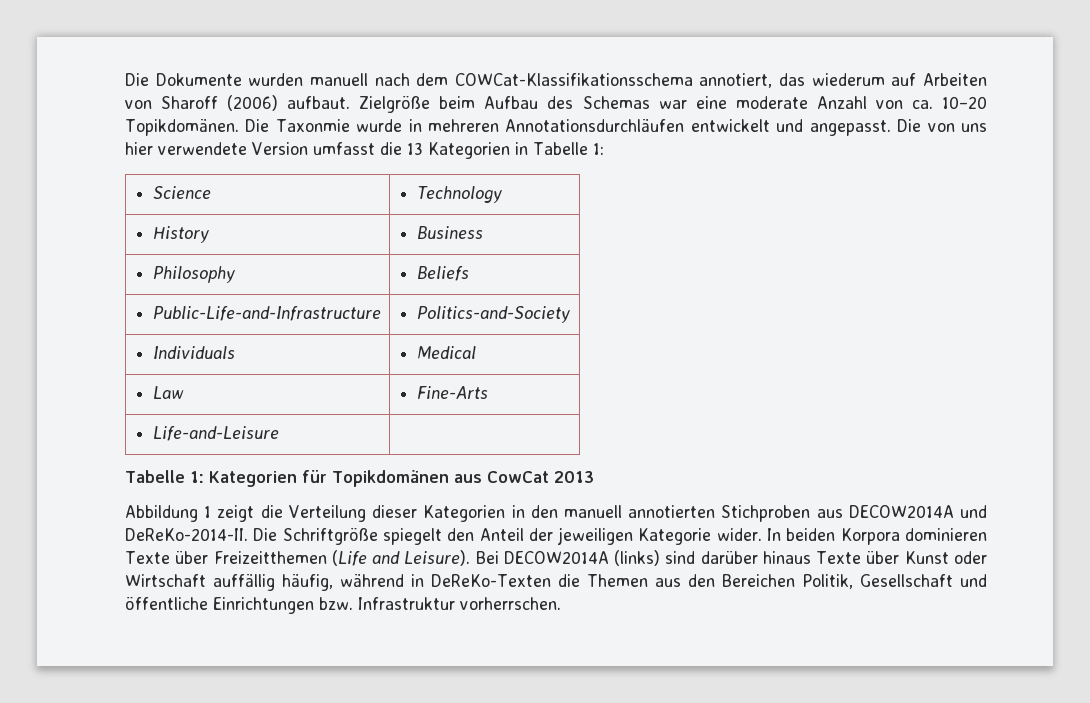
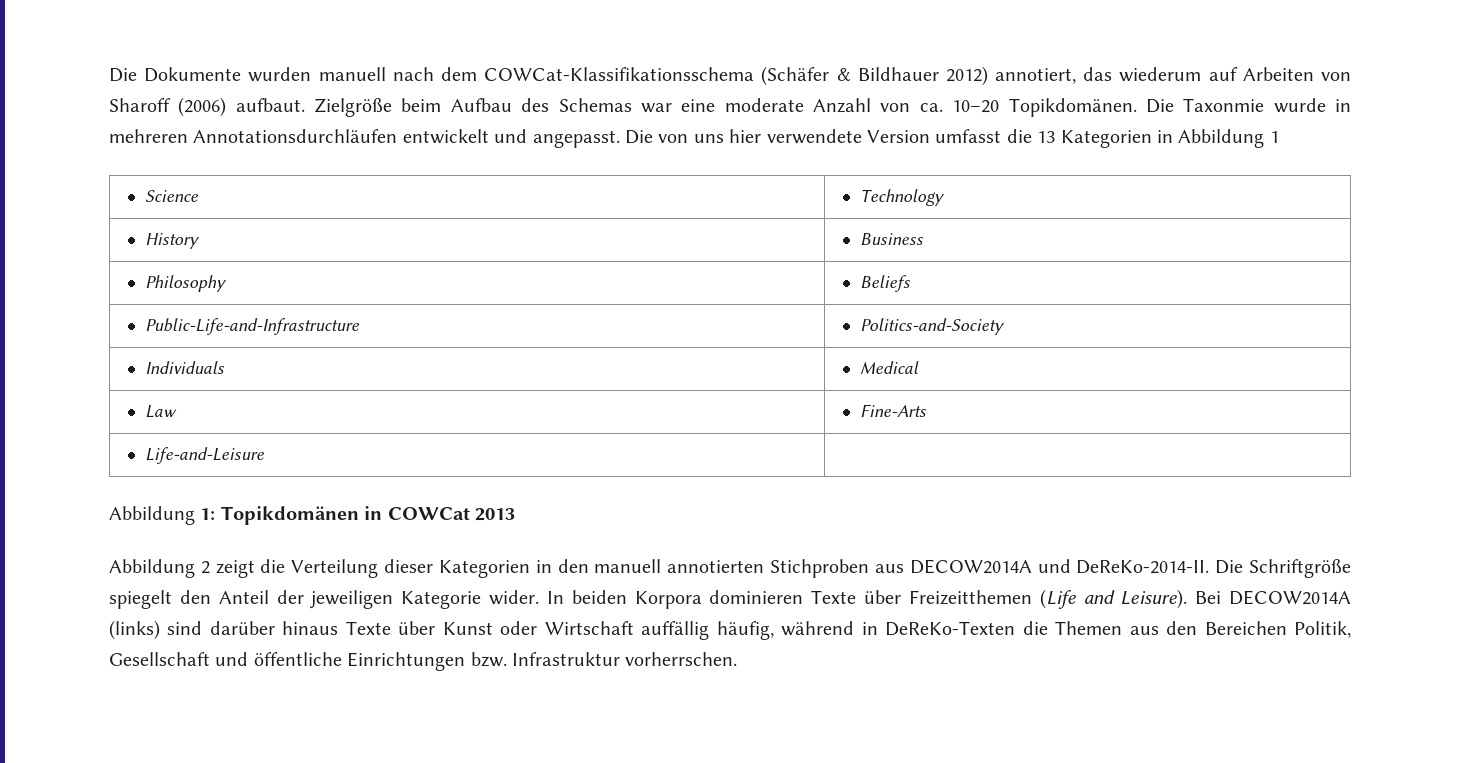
- Die Dokumente wurden manuell nach dem COWCat-Klassifikationsschema annotiert, das wiederum auf Arbeiten von Sharoff (2006) aufbaut.
+ Die Dokumente wurden manuell nach dem COWCat-Klassifikationsschema (Schäfer & Bildhauer 2012) annotiert, das wiederum auf Arbeiten von Sharoff (2006) aufbaut.
- Die von uns hier verwendete Version umfasst die 13 Kategorien in Tabelle 1:
+ Die von uns hier verwendete Version umfasst die 13 Kategorien in Abbildung 1
- Tabelle 1: Kategorien für Topikdomänen aus CowCat 2013
+ Abbildung 1: Topikdomänen in COWCat 2013
- Abbildung 1 zeigt die Verteilung dieser Kategorien in den manuell annotierten Stichproben aus DECOW2014A und DeReKo-2014-II.
+ Abbildung 2 zeigt die Verteilung dieser Kategorien in den manuell annotierten Stichproben aus DECOW2014A und DeReKo-2014-II.

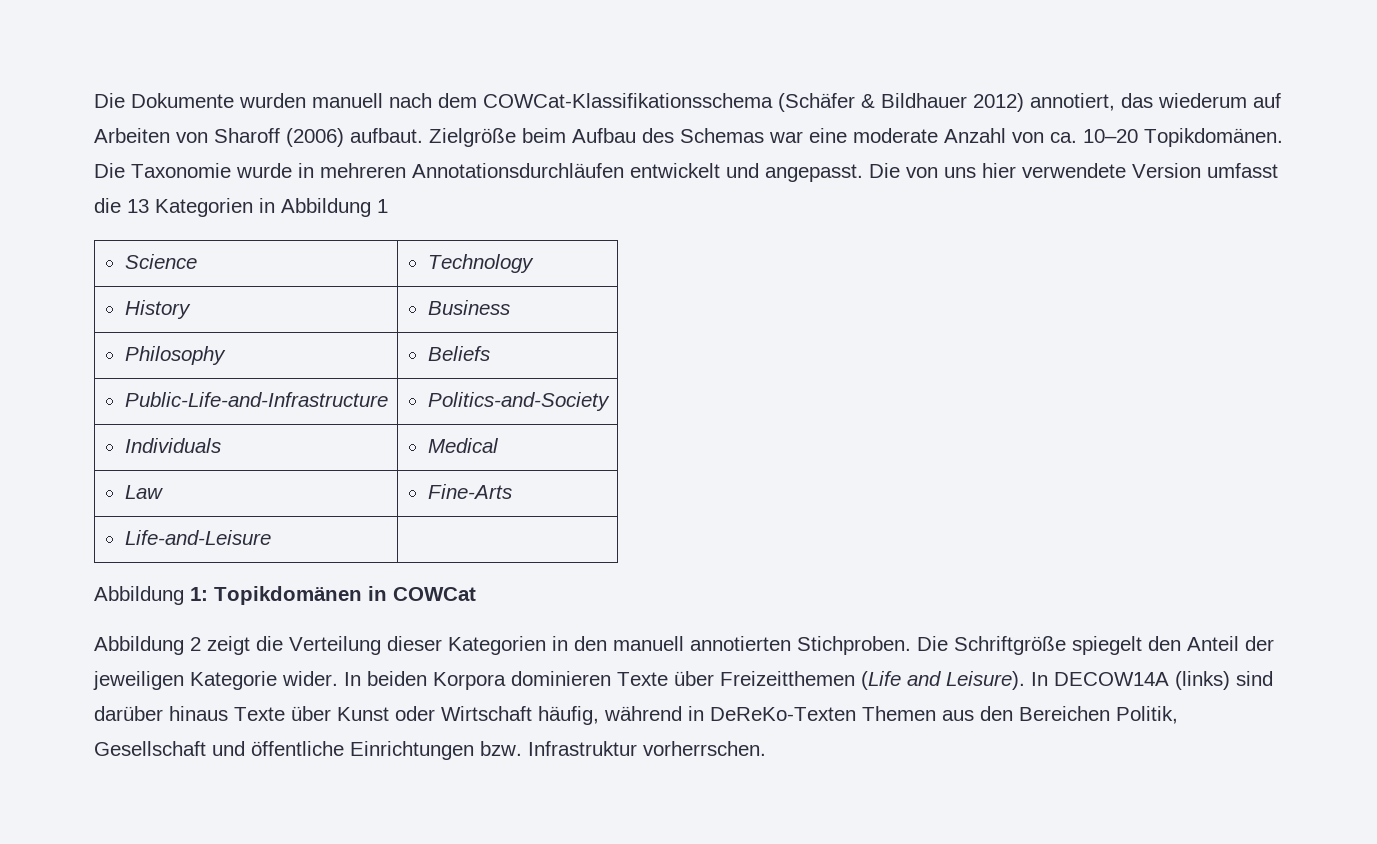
- Die Taxonmie wurde in mehreren Annotationsdurchläufen entwickelt und angepasst.
+ Die Taxonomie wurde in mehreren Annotationsdurchläufen entwickelt und angepasst.
- Abbildung 1: Topikdomänen in COWCat 2013
+ Abbildung 1: Topikdomänen in COWCat
- Abbildung 2 zeigt die Verteilung dieser Kategorien in den manuell annotierten Stichproben aus DECOW2014A und DeReKo-2014-II.
+ Abbildung 2 zeigt die Verteilung dieser Kategorien in den manuell annotierten Stichproben.
- Bei DECOW2014A (links) sind darüber hinaus Texte über Kunst oder Wirtschaft auffällig häufig, während in DeReKo-Texten die Themen aus den Bereichen Politik, Gesellschaft und öffentliche Einrichtungen bzw. Infrastruktur vorherrschen.
+ In DECOW14A (links) sind darüber hinaus Texte über Kunst oder Wirtschaft häufig, während in DeReKo-Texten Themen aus den Bereichen Politik, Gesellschaft und öffentliche Einrichtungen bzw. Infrastruktur vorherrschen.

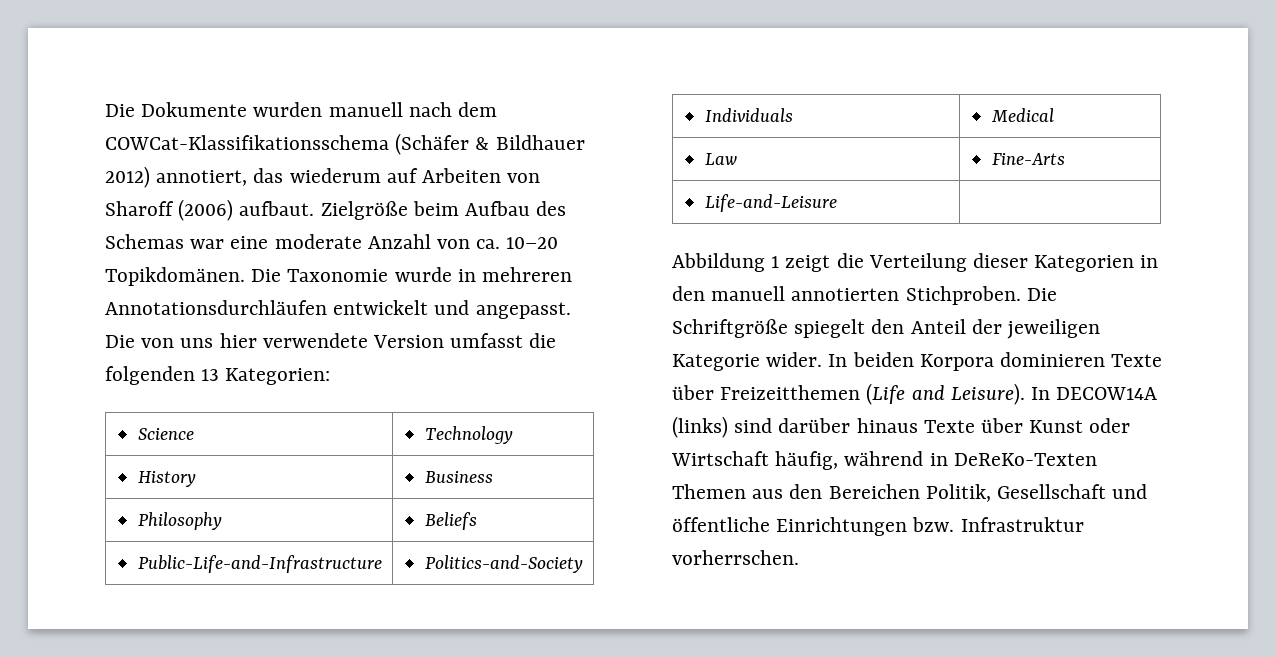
- Die von uns hier verwendete Version umfasst die 13 Kategorien in Abbildung 1
+ Die von uns hier verwendete Version umfasst die folgenden 13 Kategorien:
- Abbildung 1: Topikdomänen in COWCat
- Abbildung 2 zeigt die Verteilung dieser Kategorien in den manuell annotierten Stichproben.
+ Abbildung 1 zeigt die Verteilung dieser Kategorien in den manuell annotierten Stichproben.

